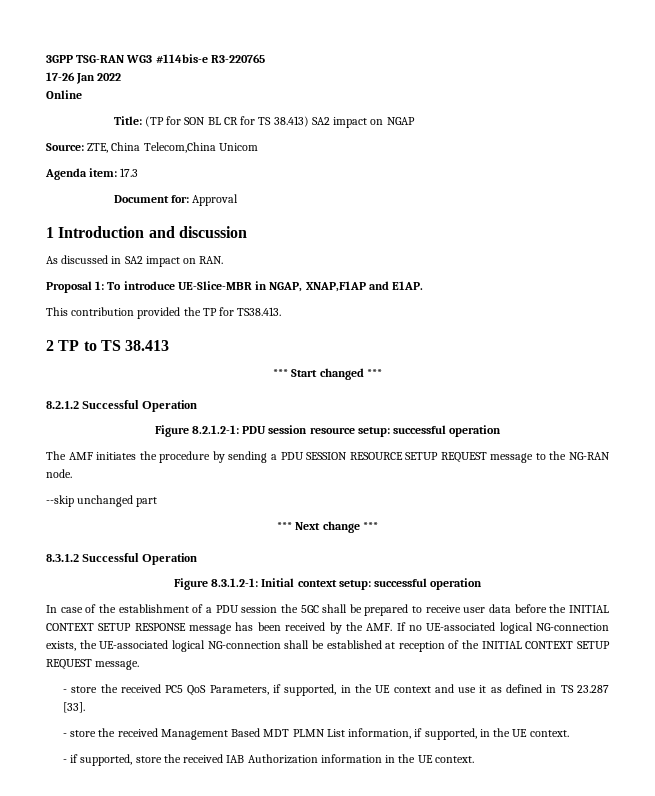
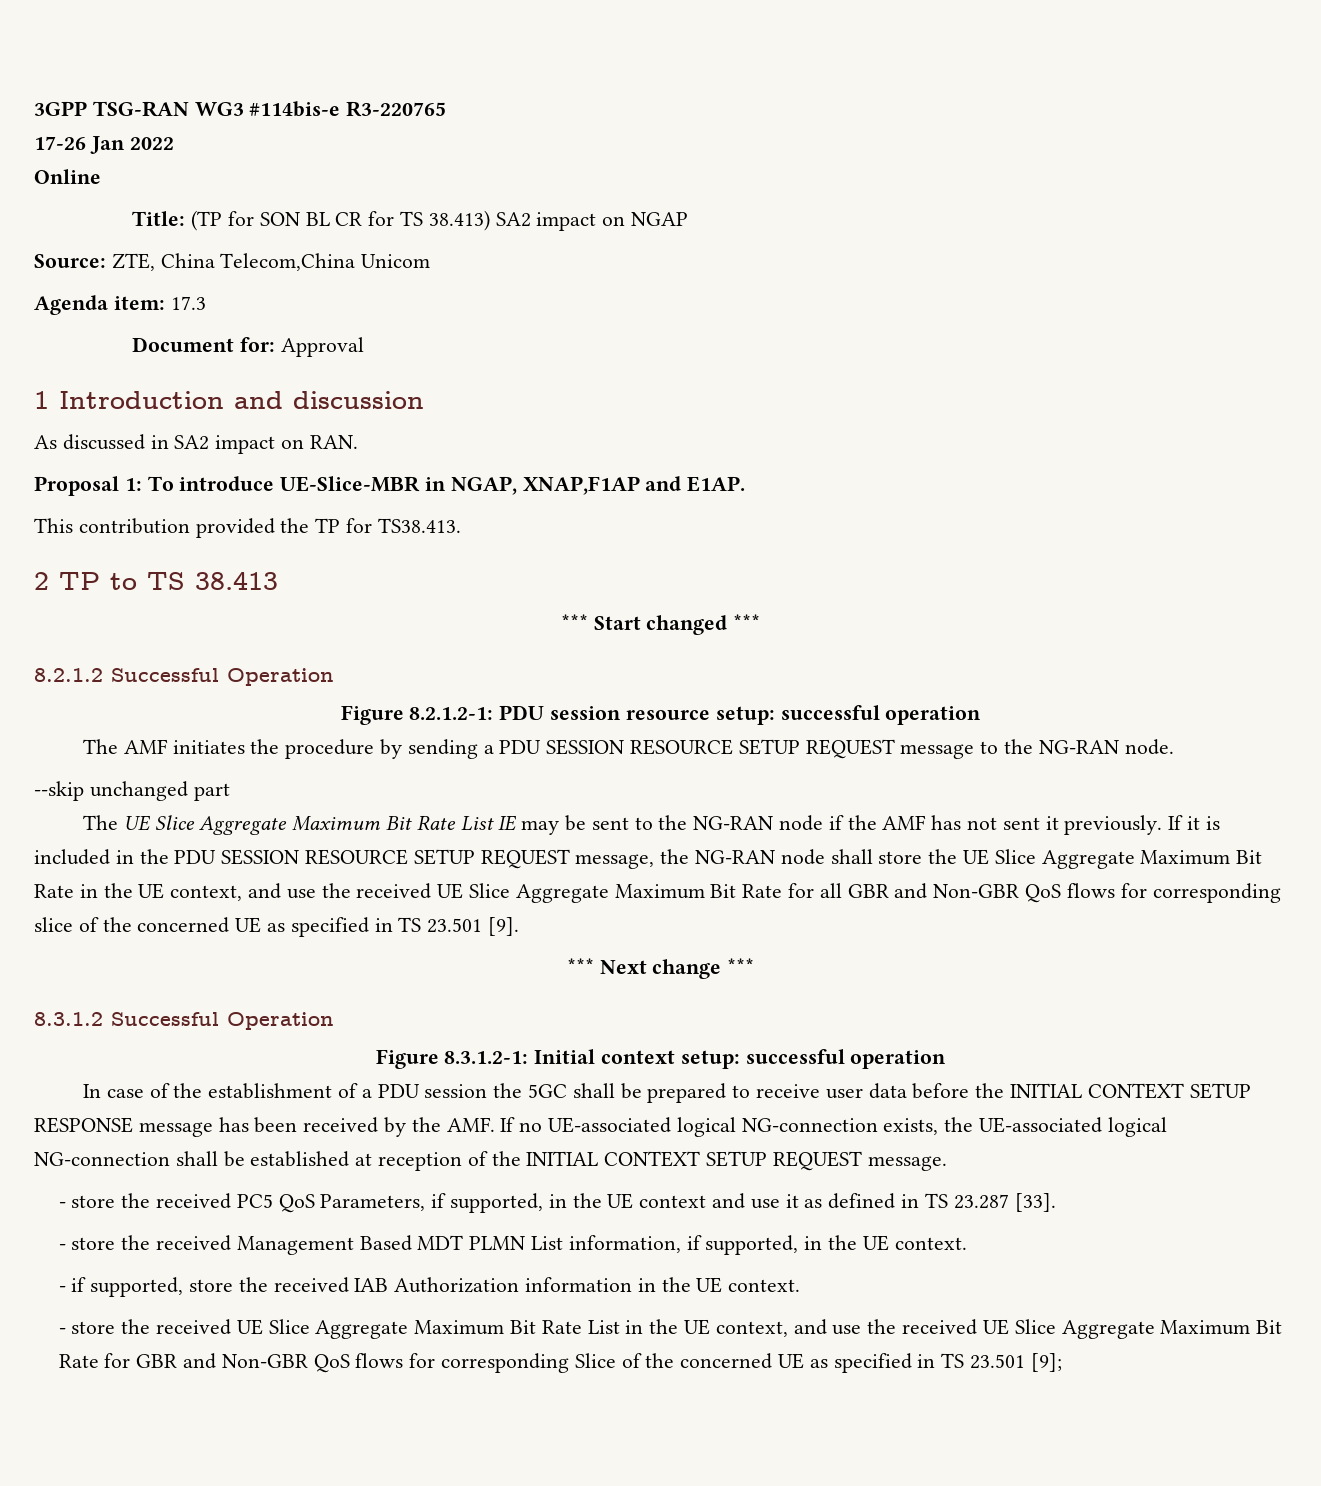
+ The UE Slice Aggregate Maximum Bit Rate List IE may be sent to the NG-RAN node if the AMF has not sent it previously. If it is included in the PDU SESSION RESOURCE SETUP REQUEST message, the NG-RAN node shall store the UE Slice Aggregate Maximum Bit Rate in the UE context, and use the received UE Slice Aggregate Maximum Bit Rate for all GBR and Non-GBR QoS flows for corresponding slice of the concerned UE as specified in TS 23.501 [9].
+ - store the received UE Slice Aggregate Maximum Bit Rate List in the UE context, and use the received UE Slice Aggregate Maximum Bit Rate for GBR and Non-GBR QoS flows for corresponding Slice of the concerned UE as specified in TS 23.501 [9];

